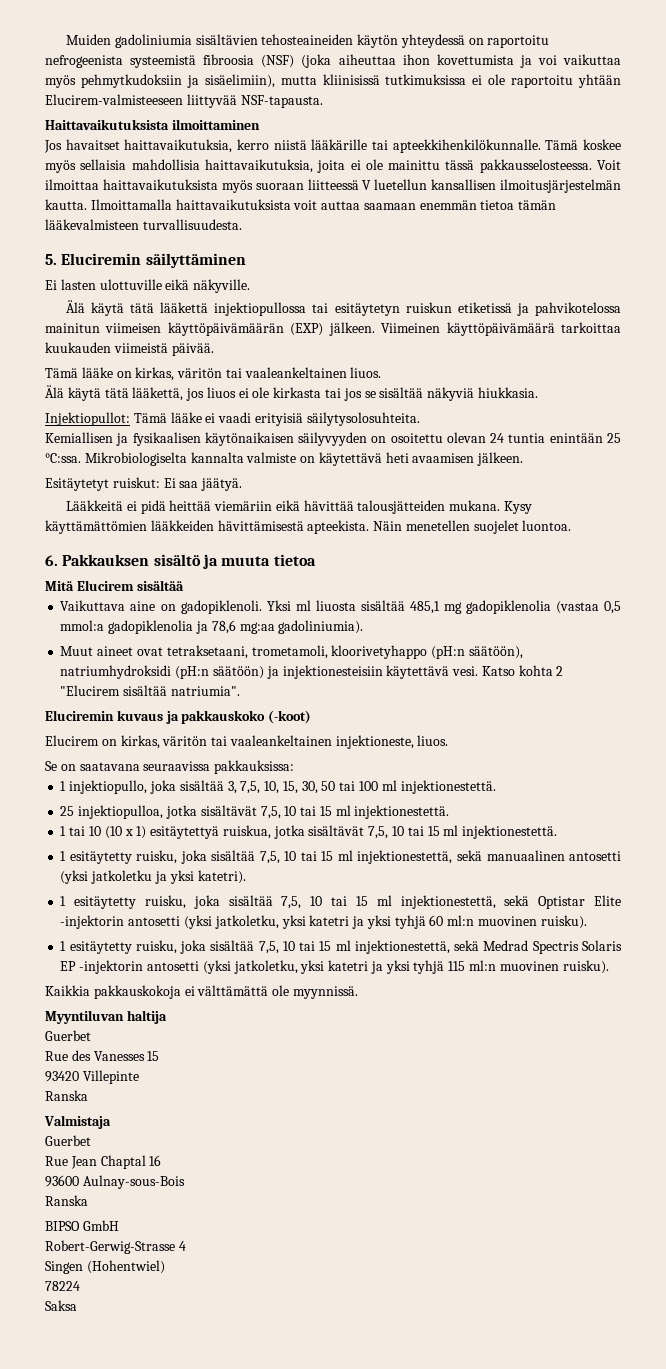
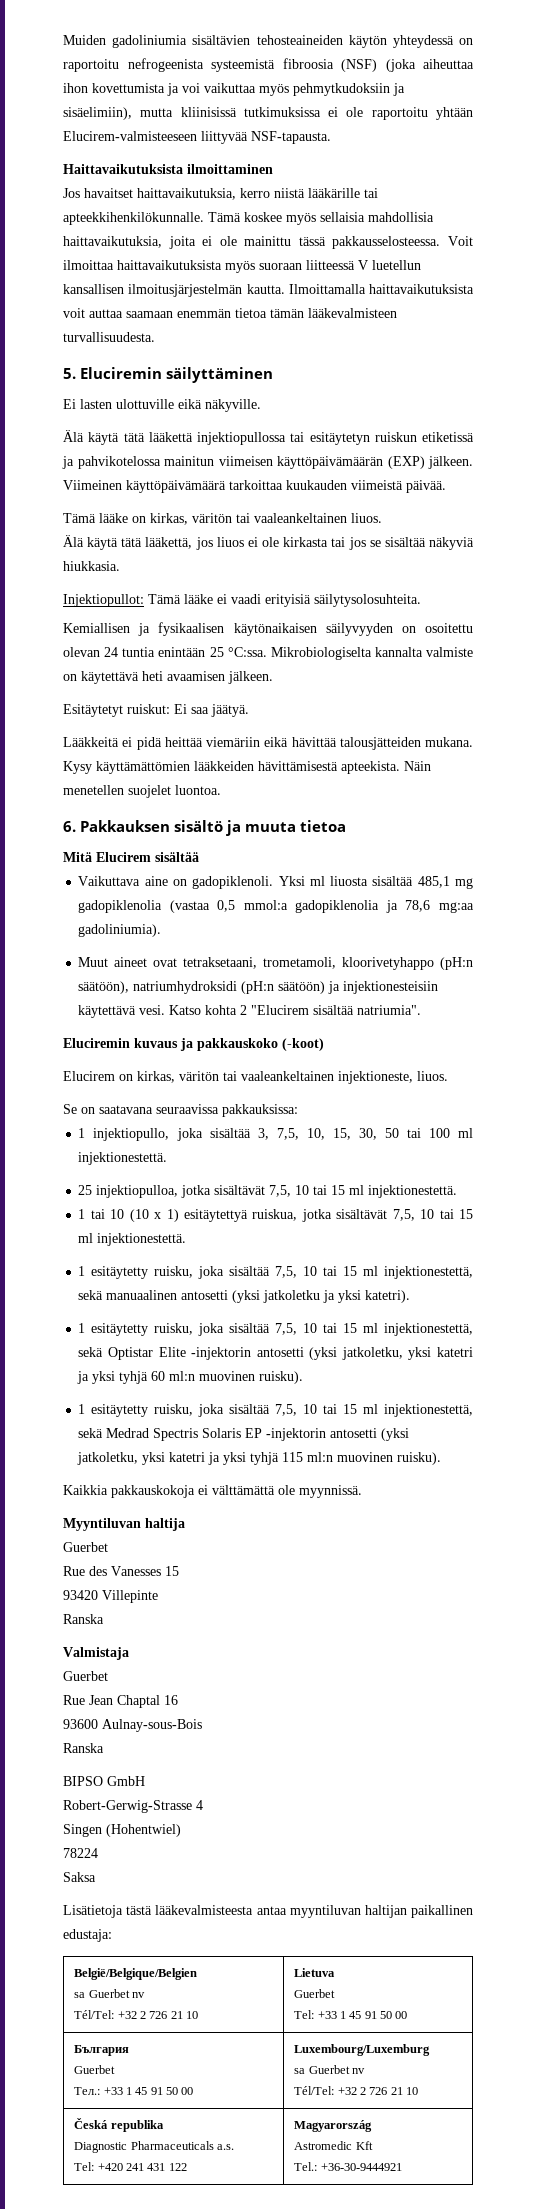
+ Lisätietoja tästä lääkevalmisteesta antaa myyntiluvan haltijan paikallinen edustaja:
+ België/Belgique/Belgien
+ sa Guerbet nv
+ Tél/Tel: +32 2 726 21 10 | Lietuva
+ Guerbet
+ Tel: +33 1 45 91 50 00
+ България
+ Guerbet
+ Teл.: +33 1 45 91 50 00 | Luxembourg/Luxemburg
+ sa Guerbet nv
+ Tél/Tel: +32 2 726 21 10
+ Česká republika
+ Diagnostic Pharmaceuticals a.s.
+ Tel: +420 241 431 122 | Magyarország
+ Astromedic Kft
+ Tel.: +36-30-9444921

